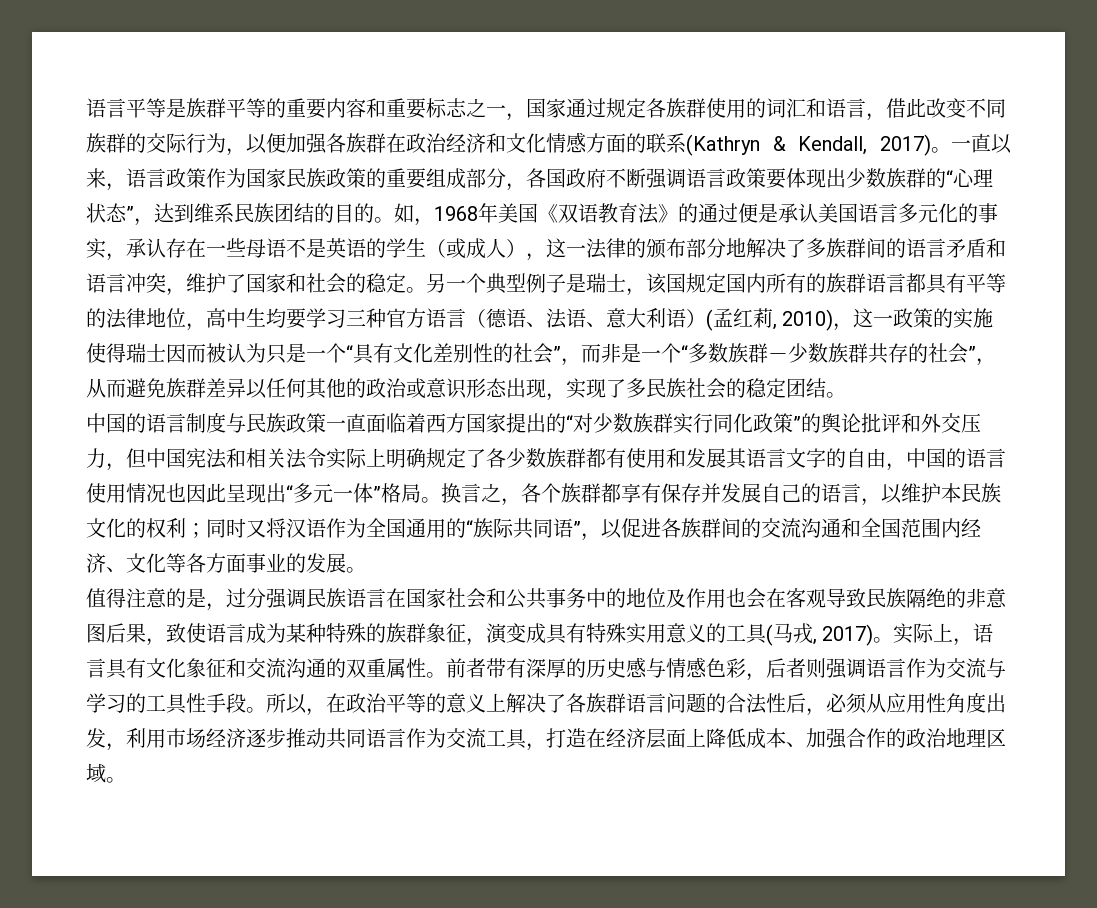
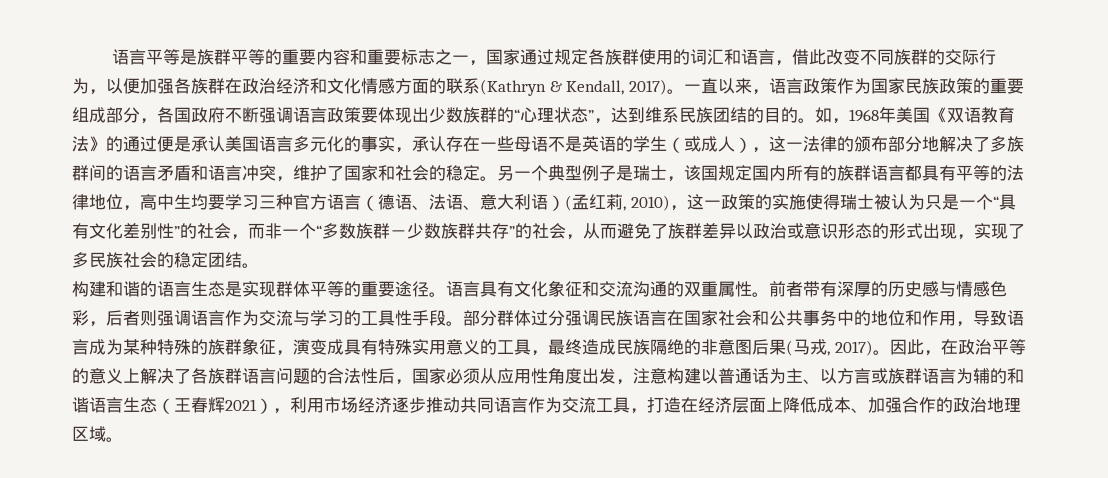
- 另一个典型例子是瑞士，该国规定国内所有的族群语言都具有平等的法律地位，高中生均要学习三种官方语言（德语、法语、意大利语）(孟红莉, 2010)，这一政策的实施使得瑞士因而被认为只是一个“具有文化差别性的社会”，而非是一个“多数族群－少数族群共存的社会”，从而避免族群差异以任何其他的政治或意识形态出现，实现了多民族社会的稳定团结。
+ 另一个典型例子是瑞士，该国规定国内所有的族群语言都具有平等的法律地位，高中生均要学习三种官方语言（德语、法语、意大利语）(孟红莉, 2010)，这一政策的实施使得瑞士被认为只是一个“具有文化差别性”的社会，而非一个“多数族群－少数族群共存”的社会，从而避免了族群差异以政治或意识形态的形式出现，实现了多民族社会的稳定团结。
- 中国的语言制度与民族政策一直面临着西方国家提出的“对少数族群实行同化政策”的舆论批评和外交压力，但中国宪法和相关法令实际上明确规定了各少数族群都有使用和发展其语言文字的自由，中国的语言使用情况也因此呈现出“多元一体”格局。换言之，各个族群都享有保存并发展自己的语言，以维护本民族文化的权利；同时又将汉语作为全国通用的“族际共同语”，以促进各族群间的交流沟通和全国范围内经济、文化等各方面事业的发展。
- 值得注意的是，过分强调民族语言在国家社会和公共事务中的地位及作用也会在客观导致民族隔绝的非意图后果，致使语言成为某种特殊的族群象征，演变成具有特殊实用意义的工具(马戎, 2017)。实际上，语言具有文化象征和交流沟通的双重属性。
+ 构建和谐的语言生态是实现群体平等的重要途径。语言具有文化象征和交流沟通的双重属性。
- 所以，在政治平等的意义上解决了各族群语言问题的合法性后，必须从应用性角度出发，利用市场经济逐步推动共同语言作为交流工具，打造在经济层面上降低成本、加强合作的政治地理区域。
+ 部分群体过分强调民族语言在国家社会和公共事务中的地位和作用，导致语言成为某种特殊的族群象征，演变成具有特殊实用意义的工具，最终造成民族隔绝的非意图后果(马戎, 2017)。因此，在政治平等的意义上解决了各族群语言问题的合法性后，国家必须从应用性角度出发，注意构建以普通话为主、以方言或族群语言为辅的和谐语言生态（王春辉2021），利用市场经济逐步推动共同语言作为交流工具，打造在经济层面上降低成本、加强合作的政治地理区域。

